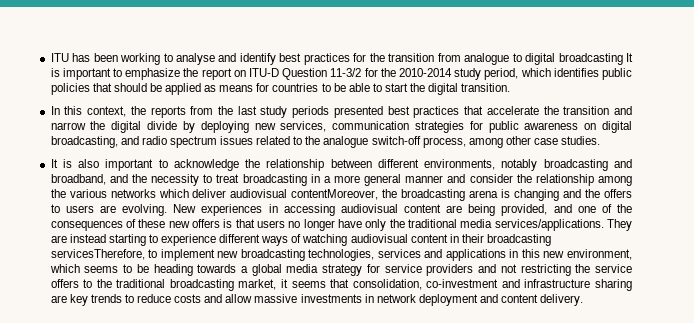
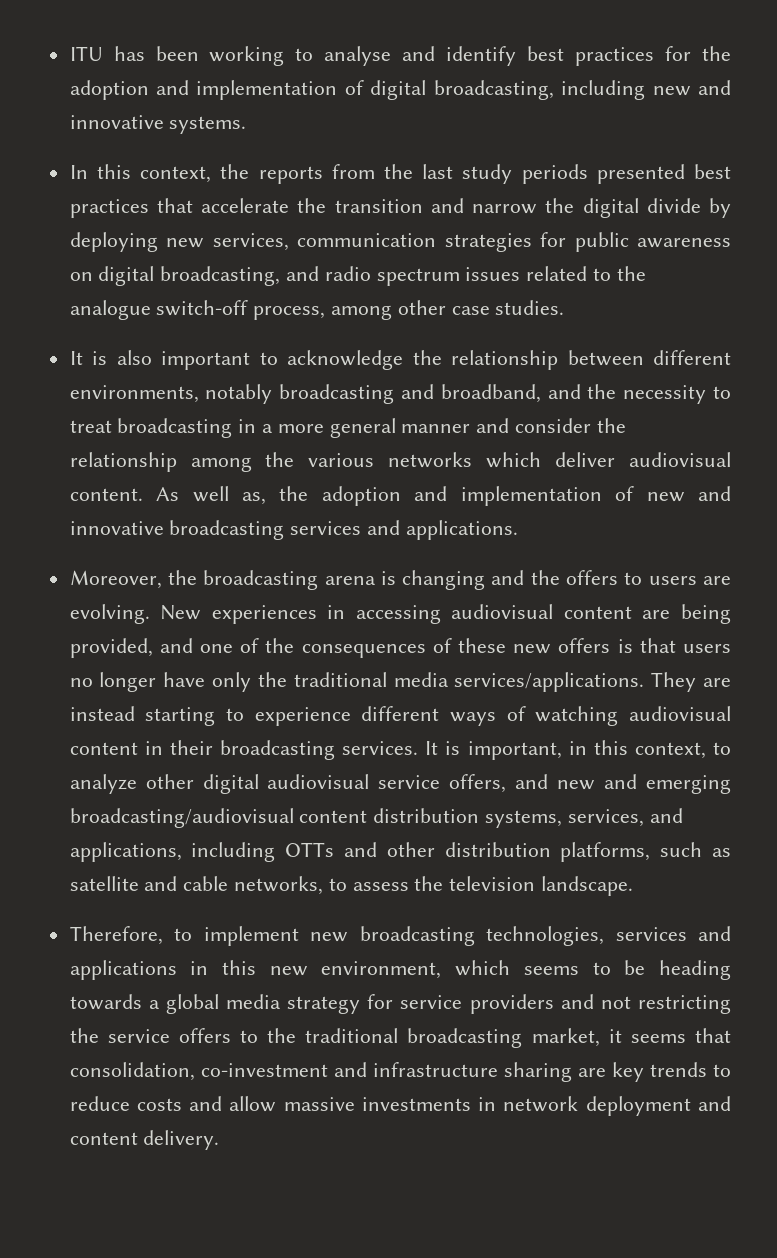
- ITU has been working to analyse and identify best practices for the transition from analogue to digital broadcasting It is important to emphasize the report on ITU-D Question 11-3/2 for the 2010-2014 study period, which identifies public policies that should be applied as means for countries to be able to start the digital transition.
+ ITU has been working to analyse and identify best practices for the adoption and implementation of digital broadcasting, including new and innovative systems.
- It is also important to acknowledge the relationship between different environments, notably broadcasting and broadband, and the necessity to treat broadcasting in a more general manner and consider the relationship among the various networks which deliver audiovisual contentMoreover, the broadcasting arena is changing and the offers to users are evolving.
+ It is also important to acknowledge the relationship between different environments, notably broadcasting and broadband, and the necessity to treat broadcasting in a more general manner and consider the relationship among the various networks which deliver audiovisual content. As well as, the adoption and implementation of new and innovative broadcasting services and applications.
+ Moreover, the broadcasting arena is changing and the offers to users are evolving.
- They are instead starting to experience different ways of watching audiovisual content in their broadcasting servicesTherefore, to implement new broadcasting technologies, services and applications in this new environment, which seems to be heading towards a global media strategy for service providers and not restricting the service offers to the traditional broadcasting market, it seems that consolidation, co-investment and infrastructure sharing are key trends to reduce costs and allow massive investments in network deployment and content delivery.
+ They are instead starting to experience different ways of watching audiovisual content in their broadcasting services. It is important, in this context, to analyze other digital audiovisual service offers, and new and emerging broadcasting/audiovisual content distribution systems, services, and applications, including OTTs and other distribution platforms, such as satellite and cable networks, to assess the television landscape.
+ Therefore, to implement new broadcasting technologies, services and applications in this new environment, which seems to be heading towards a global media strategy for service providers and not restricting the service offers to the traditional broadcasting market, it seems that consolidation, co-investment and infrastructure sharing are key trends to reduce costs and allow massive investments in network deployment and content delivery.

